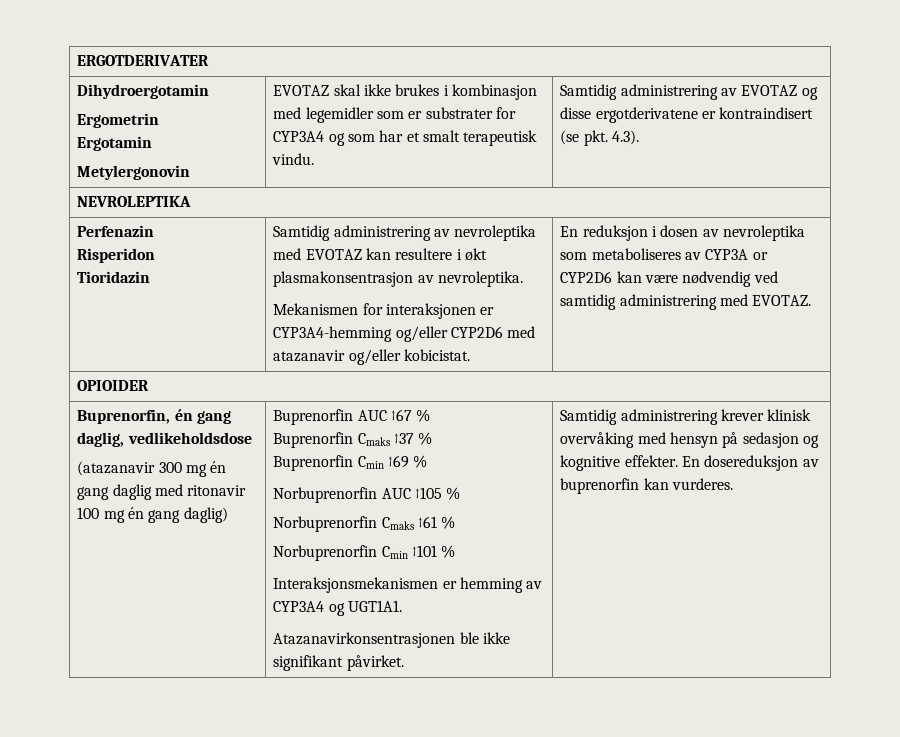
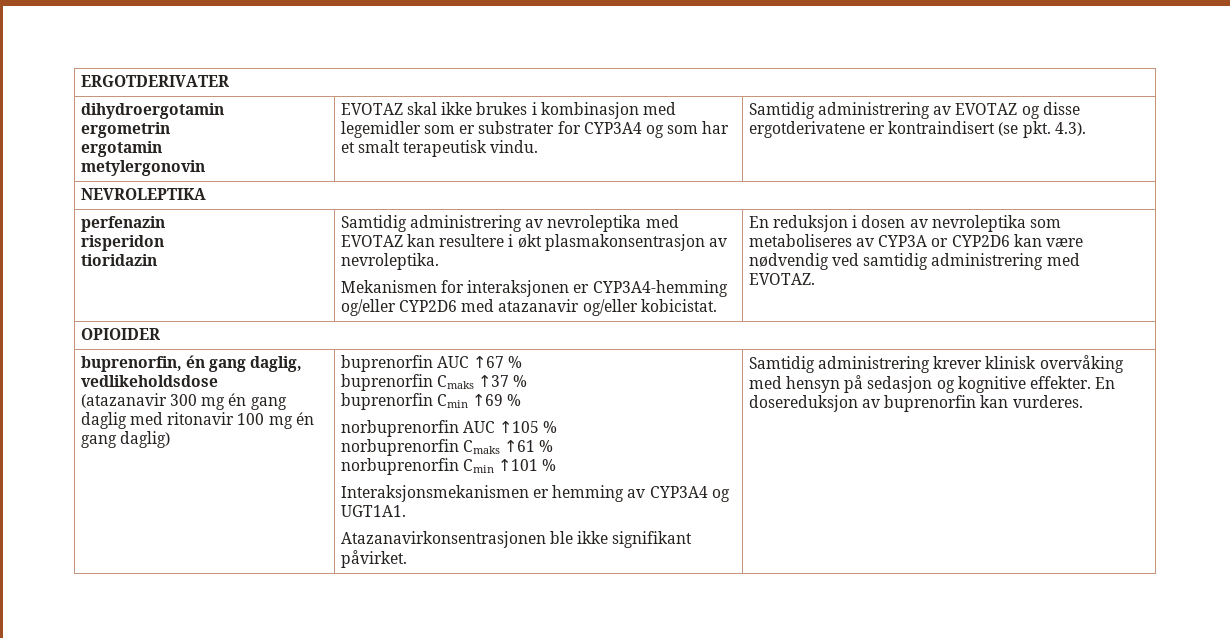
- Dihydroergotamin
- Ergometrin
- Ergotamin
- Metylergonovin | EVOTAZ skal ikke brukes i kombinasjon med legemidler som er substrater for CYP3A4 og som har et smalt terapeutisk vindu. | Samtidig administrering av EVOTAZ og disse ergotderivatene er kontraindisert (se pkt. 4.3).
+ dihydroergotamin
+ ergometrin
+ ergotamin
+ metylergonovin | EVOTAZ skal ikke brukes i kombinasjon med legemidler som er substrater for CYP3A4 og som har et smalt terapeutisk vindu. | Samtidig administrering av EVOTAZ og disse ergotderivatene er kontraindisert (se pkt. 4.3).
- Perfenazin
- Risperidon
- Tioridazin
+ perfenazin
+ risperidon
+ tioridazin
- Buprenorfin, én gang daglig, vedlikeholdsdose
+ buprenorfin, én gang daglig, vedlikeholdsdose
- Buprenorfin AUC ↑67 %
+ buprenorfin AUC ↑67 %
- Buprenorfin Cmaks ↑37 %
+ buprenorfin Cmaks ↑37 %
- Buprenorfin Cmin ↑69 %
+ buprenorfin Cmin ↑69 %
- Norbuprenorfin AUC ↑105 %
+ norbuprenorfin AUC ↑105 %
- Norbuprenorfin Cmaks ↑61 %
+ norbuprenorfin Cmaks ↑61 %
- Norbuprenorfin Cmin ↑101 %
+ norbuprenorfin Cmin ↑101 %

